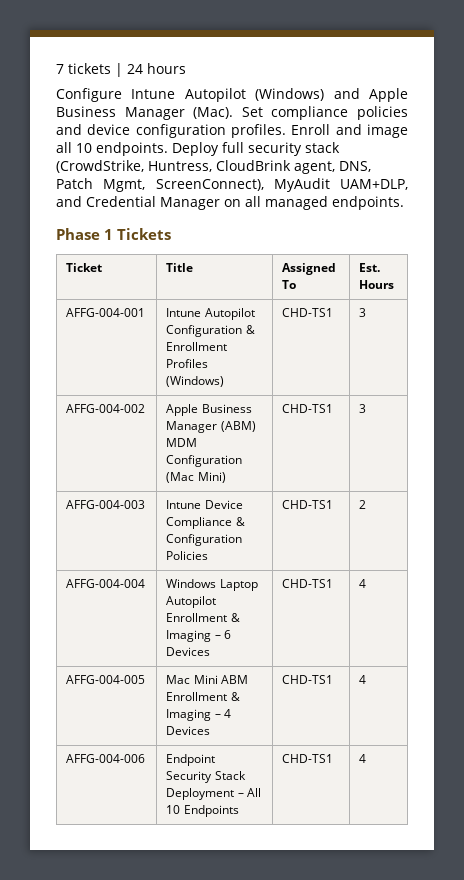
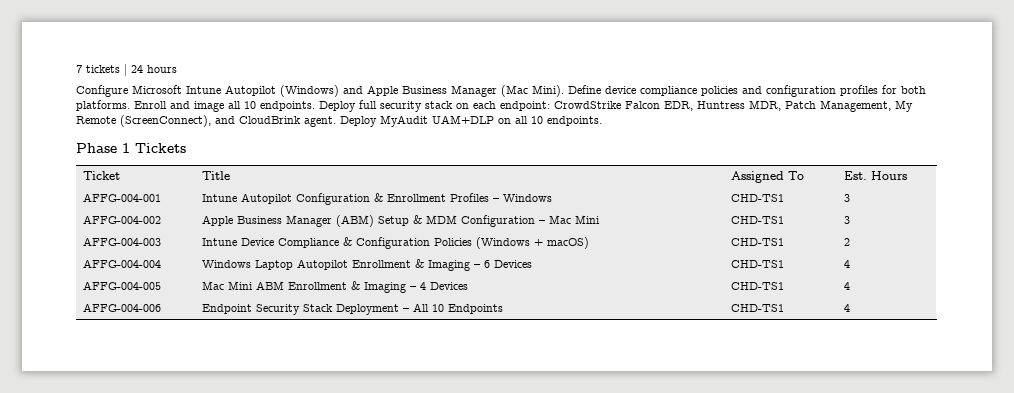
- Configure Intune Autopilot (Windows) and Apple Business Manager (Mac). Set compliance policies and device configuration profiles.
+ Configure Microsoft Intune Autopilot (Windows) and Apple Business Manager (Mac Mini). Define device compliance policies and configuration profiles for both platforms.
- Deploy full security stack (CrowdStrike, Huntress, CloudBrink agent, DNS, Patch Mgmt, ScreenConnect), MyAudit UAM+DLP, and Credential Manager on all managed endpoints.
+ Deploy full security stack on each endpoint: CrowdStrike Falcon EDR, Huntress MDR, Patch Management, My Remote (ScreenConnect), and CloudBrink agent. Deploy MyAudit UAM+DLP on all 10 endpoints.
- AFFG-004-001 | Intune Autopilot Configuration & Enrollment Profiles (Windows) | CHD-TS1 | 3
+ AFFG-004-001 | Intune Autopilot Configuration & Enrollment Profiles – Windows | CHD-TS1 | 3
- AFFG-004-002 | Apple Business Manager (ABM) MDM Configuration (Mac Mini) | CHD-TS1 | 3
+ AFFG-004-002 | Apple Business Manager (ABM) Setup & MDM Configuration – Mac Mini | CHD-TS1 | 3
- AFFG-004-003 | Intune Device Compliance & Configuration Policies | CHD-TS1 | 2
+ AFFG-004-003 | Intune Device Compliance & Configuration Policies (Windows + macOS) | CHD-TS1 | 2

